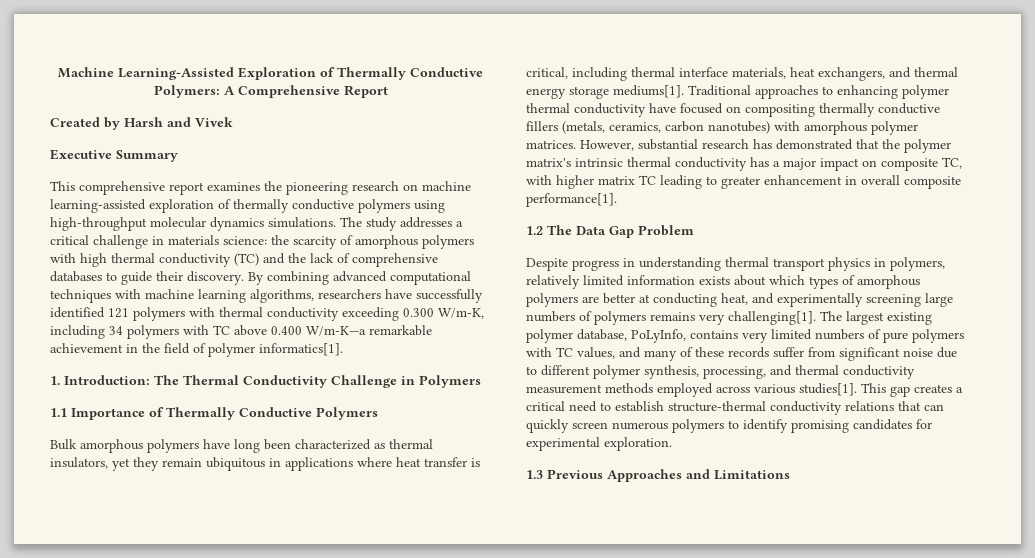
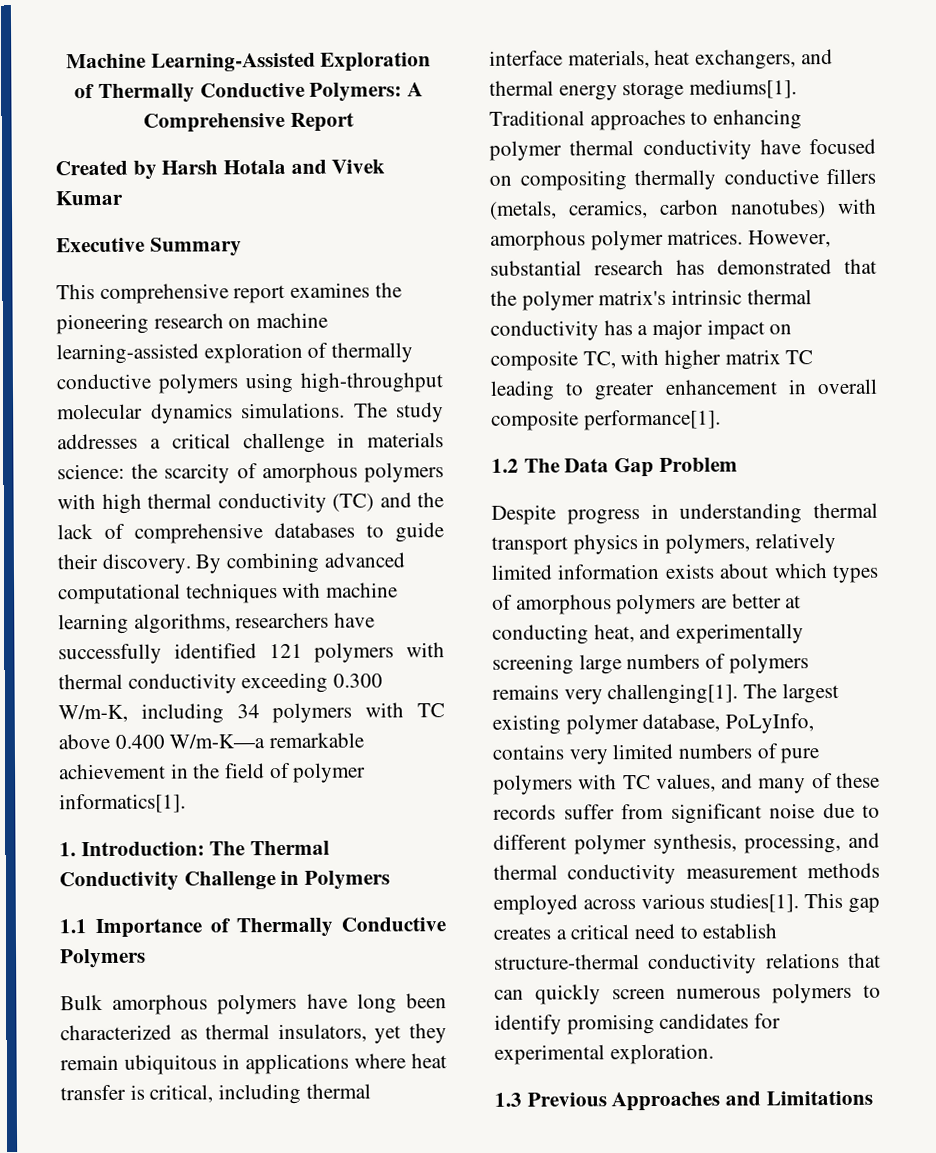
- Created by Harsh and Vivek
+ Created by Harsh Hotala and Vivek Kumar

